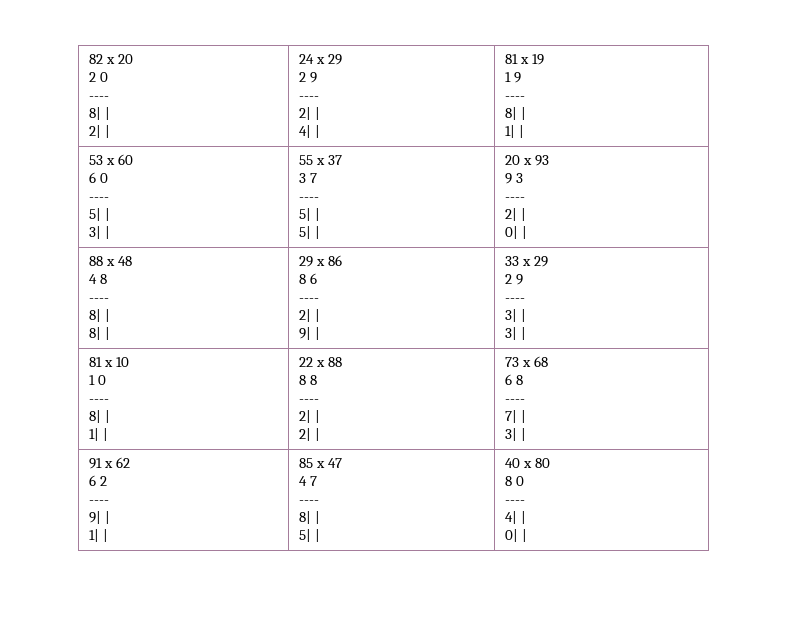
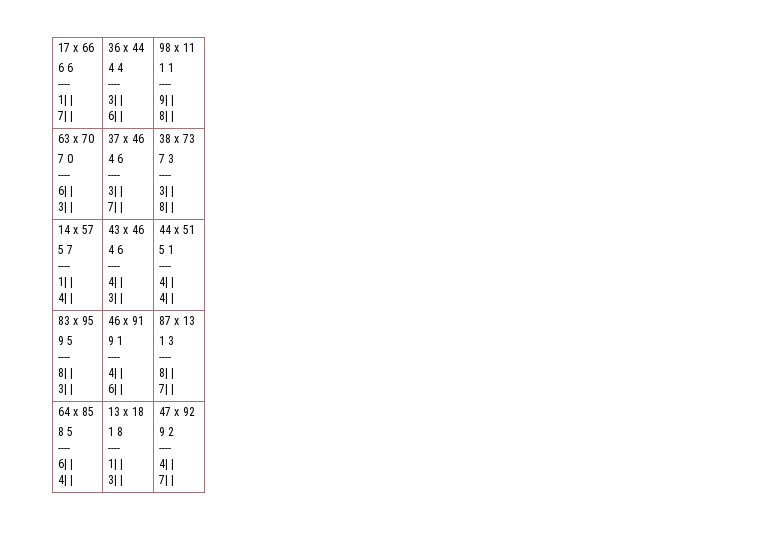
- 82 x 20
- 2 0
+ 17 x 66
+ 6 6
+ ----
+ 1| |
+ 7| | | 36 x 44
+ 4 4
+ ----
+ 3| |
+ 6| | | 98 x 11
+ 1 1
+ ----
+ 9| |
+ 8| |
+ 63 x 70
+ 7 0
+ ----
+ 6| |
+ 3| | | 37 x 46
+ 4 6
+ ----
+ 3| |
+ 7| | | 38 x 73
+ 7 3
+ ----
+ 3| |
+ 8| |
+ 14 x 57
+ 5 7
+ ----
+ 1| |
+ 4| | | 43 x 46
+ 4 6
+ ----
+ 4| |
+ 3| | | 44 x 51
+ 5 1
+ ----
+ 4| |
+ 4| |
+ 83 x 95
+ 9 5
  ----
  8| |
- 2| | | 24 x 29
- 2 9
+ 3| | | 46 x 91
+ 9 1
  ----
- 2| |
- 4| | | 81 x 19
- 1 9
+ 4| |
+ 6| | | 87 x 13
+ 1 3
  ----
  8| |
+ 7| |
+ 64 x 85
+ 8 5
+ ----
+ 6| |
+ 4| | | 13 x 18
+ 1 8
+ ----
  1| |
- 53 x 60
- 6 0
- ----
- 5| |
- 3| | | 55 x 37
- 3 7
- ----
- 5| |
- 5| | | 20 x 93
- 9 3
- ----
- 2| |
- 0| |
- 88 x 48
- 4 8
- ----
- 8| |
- 8| | | 29 x 86
- 8 6
- ----
- 2| |
- 9| | | 33 x 29
- 2 9
- ----
- 3| |
- 3| |
- 81 x 10
- 1 0
- ----
- 8| |
- 1| | | 22 x 88
- 8 8
- ----
- 2| |
- 2| | | 73 x 68
- 6 8
- ----
- 7| |
- 3| |
- 91 x 62
- 6 2
- ----
- 9| |
- 1| | | 85 x 47
- 4 7
- ----
- 8| |
- 5| | | 40 x 80
- 8 0
+ 3| | | 47 x 92
+ 9 2
  ----
  4| |
- 0| |
+ 7| |

